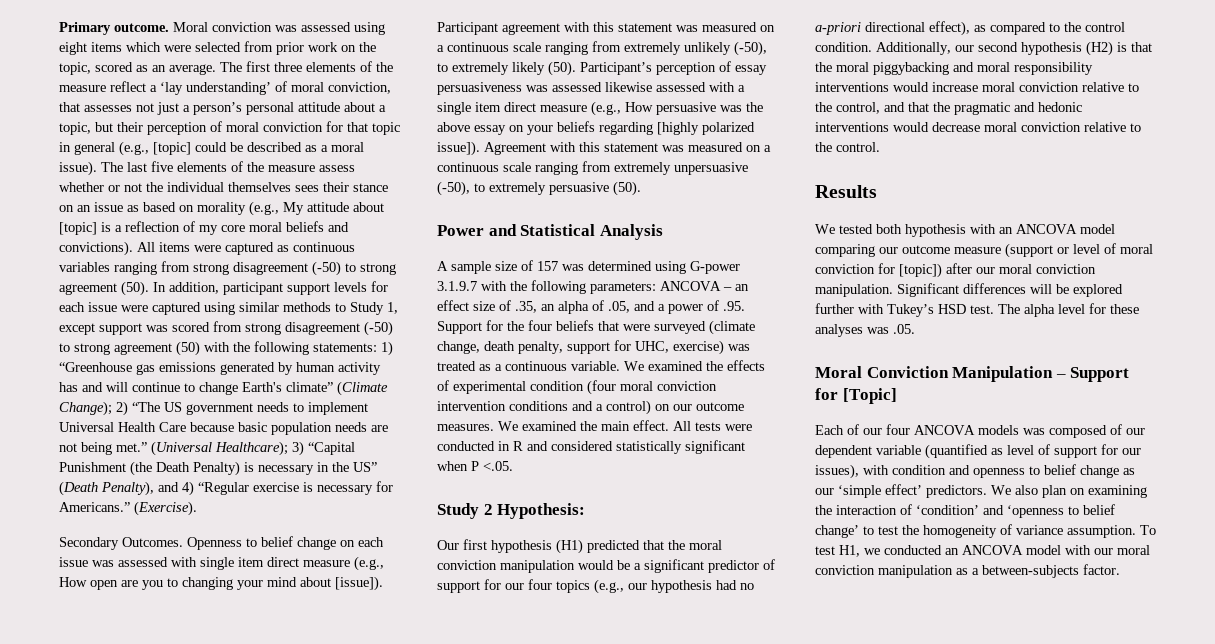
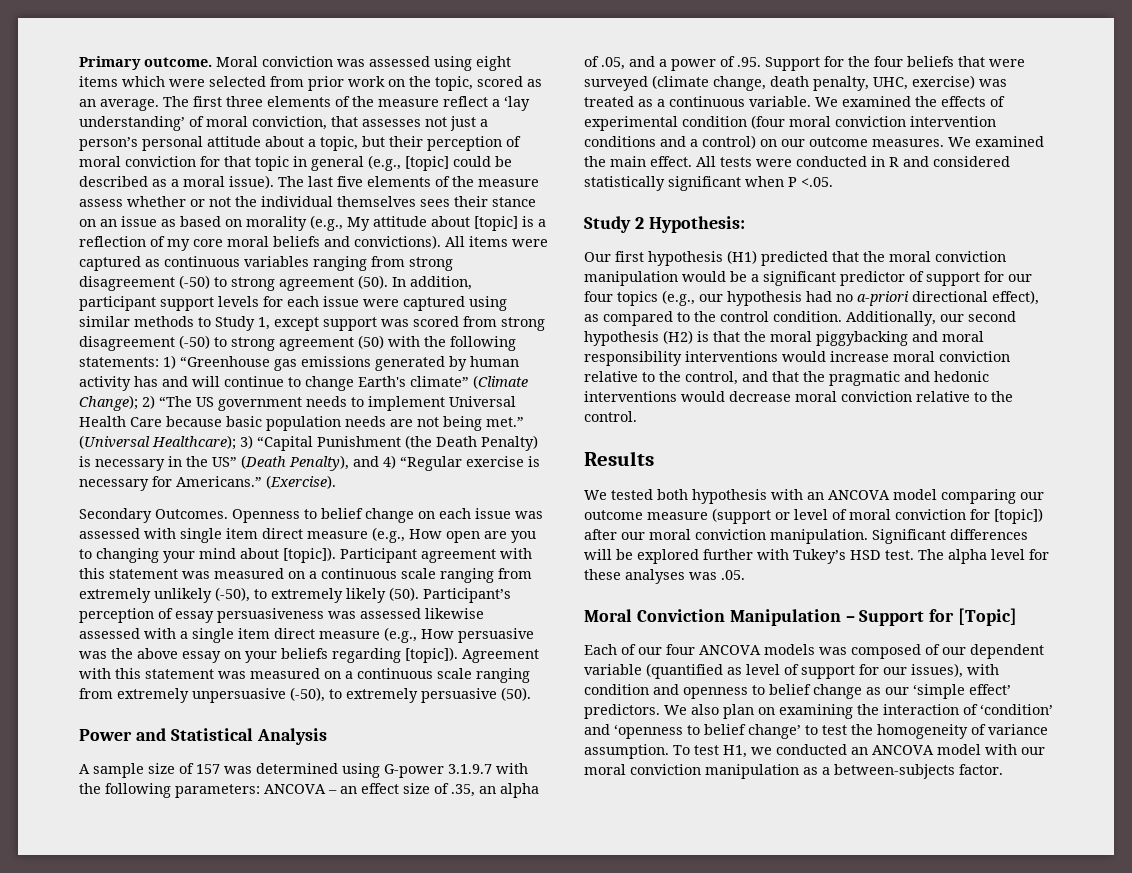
- Openness to belief change on each issue was assessed with single item direct measure (e.g., How open are you to changing your mind about [issue]).
+ Openness to belief change on each issue was assessed with single item direct measure (e.g., How open are you to changing your mind about [topic]).
- Participant’s perception of essay persuasiveness was assessed likewise assessed with a single item direct measure (e.g., How persuasive was the above essay on your beliefs regarding [highly polarized issue]).
+ Participant’s perception of essay persuasiveness was assessed likewise assessed with a single item direct measure (e.g., How persuasive was the above essay on your beliefs regarding [topic]).
- A sample size of 157 was determined using G-power 3.1.9.7 with the following parameters: ANCOVA – an effect size of .35, an alpha of .05, and a power of .95. Support for the four beliefs that were surveyed (climate change, death penalty, support for UHC, exercise) was treated as a continuous variable.
+ A sample size of 157 was determined using G-power 3.1.9.7 with the following parameters: ANCOVA – an effect size of .35, an alpha of .05, and a power of .95. Support for the four beliefs that were surveyed (climate change, death penalty, UHC, exercise) was treated as a continuous variable.

